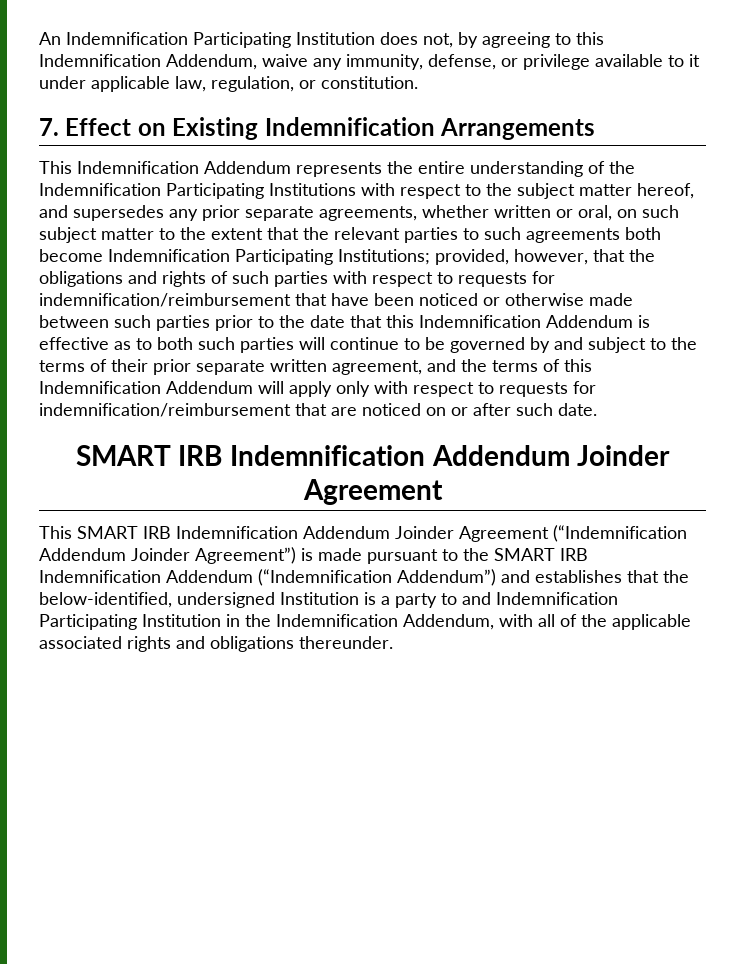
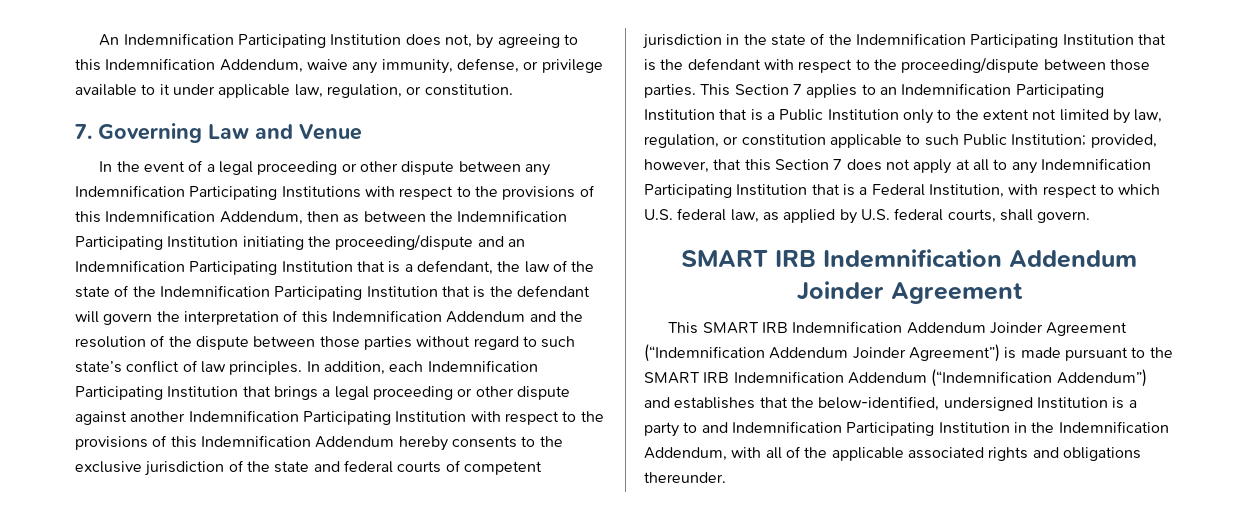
- 7. Effect on Existing Indemnification Arrangements
- This Indemnification Addendum represents the entire understanding of the Indemnification Participating Institutions with respect to the subject matter hereof, and supersedes any prior separate agreements, whether written or oral, on such subject matter to the extent that the relevant parties to such agreements both become Indemnification Participating Institutions; provided, however, that the obligations and rights of such parties with respect to requests for indemnification/reimbursement that have been noticed or otherwise made between such parties prior to the date that this Indemnification Addendum is effective as to both such parties will continue to be governed by and subject to the terms of their prior separate written agreement, and the terms of this Indemnification Addendum will apply only with respect to requests for indemnification/reimbursement that are noticed on or after such date.
+ 7. Governing Law and Venue
+ In the event of a legal proceeding or other dispute between any Indemnification Participating Institutions with respect to the provisions of this Indemnification Addendum, then as between the Indemnification Participating Institution initiating the proceeding/dispute and an Indemnification Participating Institution that is a defendant, the law of the state of the Indemnification Participating Institution that is the defendant will govern the interpretation of this Indemnification Addendum and the resolution of the dispute between those parties without regard to such state’s conflict of law principles. In addition, each Indemnification Participating Institution that brings a legal proceeding or other dispute against another Indemnification Participating Institution with respect to the provisions of this Indemnification Addendum hereby consents to the exclusive jurisdiction of the state and federal courts of competent jurisdiction in the state of the Indemnification Participating Institution that is the defendant with respect to the proceeding/dispute between those parties. This Section 7 applies to an Indemnification Participating Institution that is a Public Institution only to the extent not limited by law, regulation, or constitution applicable to such Public Institution; provided, however, that this Section 7 does not apply at all to any Indemnification Participating Institution that is a Federal Institution, with respect to which U.S. federal law, as applied by U.S. federal courts, shall govern.

